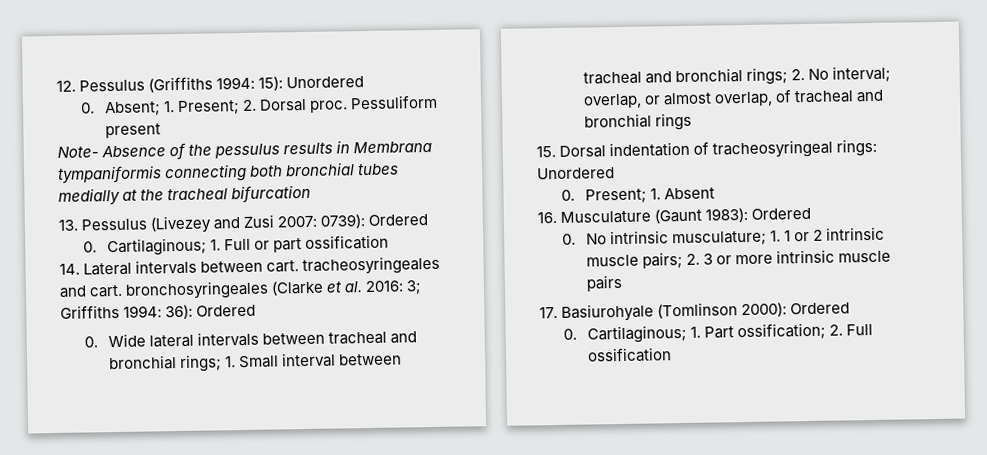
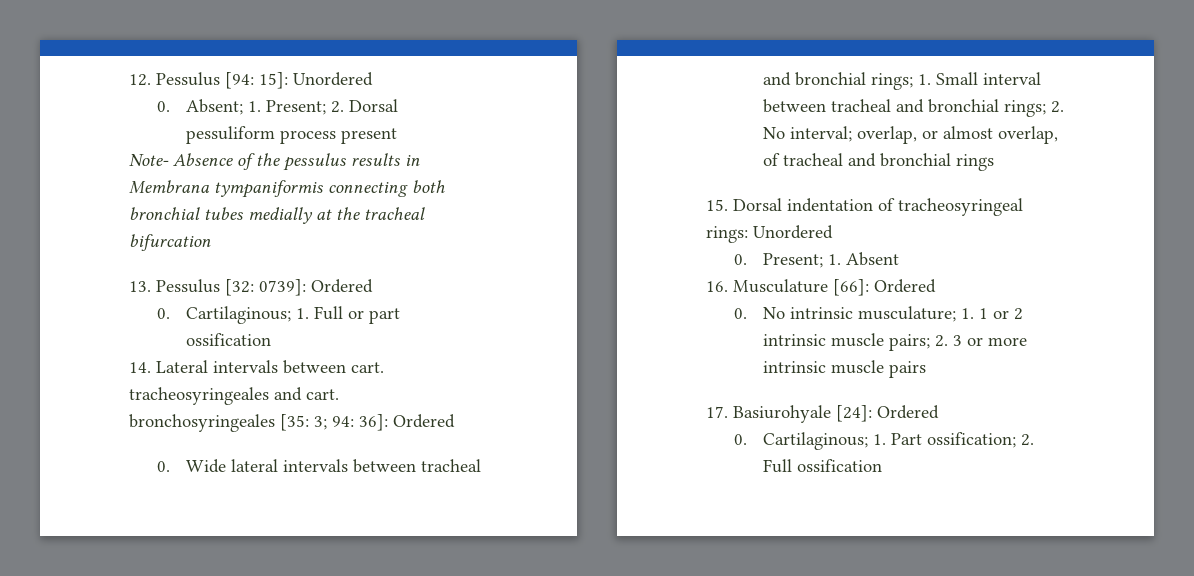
- 12. Pessulus (Griffiths 1994: 15): Unordered
+ 12. Pessulus [94: 15]: Unordered
- 0. Absent; 1. Present; 2. Dorsal proc. Pessuliform present
+ 0. Absent; 1. Present; 2. Dorsal pessuliform process present
- 13. Pessulus (Livezey and Zusi 2007: 0739): Ordered
+ 13. Pessulus [32: 0739]: Ordered
- 14. Lateral intervals between cart. tracheosyringeales and cart. bronchosyringeales (Clarke et al. 2016: 3; Griffiths 1994: 36): Ordered
+ 14. Lateral intervals between cart. tracheosyringeales and cart. bronchosyringeales [35: 3; 94: 36]: Ordered
- 16. Musculature (Gaunt 1983): Ordered
+ 16. Musculature [66]: Ordered
- 17. Basiurohyale (Tomlinson 2000): Ordered
+ 17. Basiurohyale [24]: Ordered

